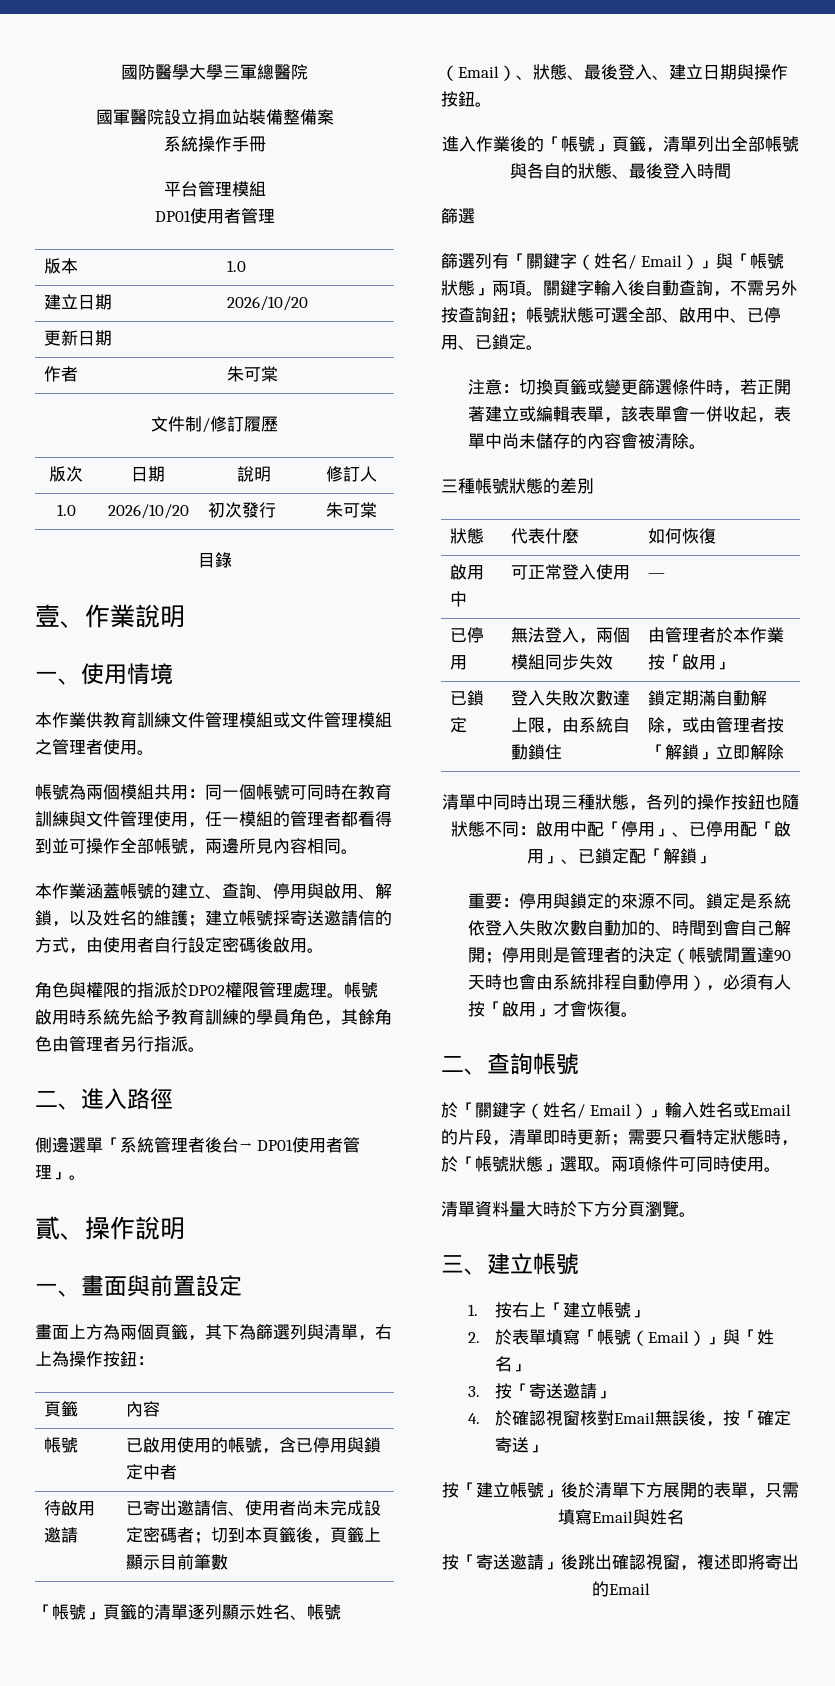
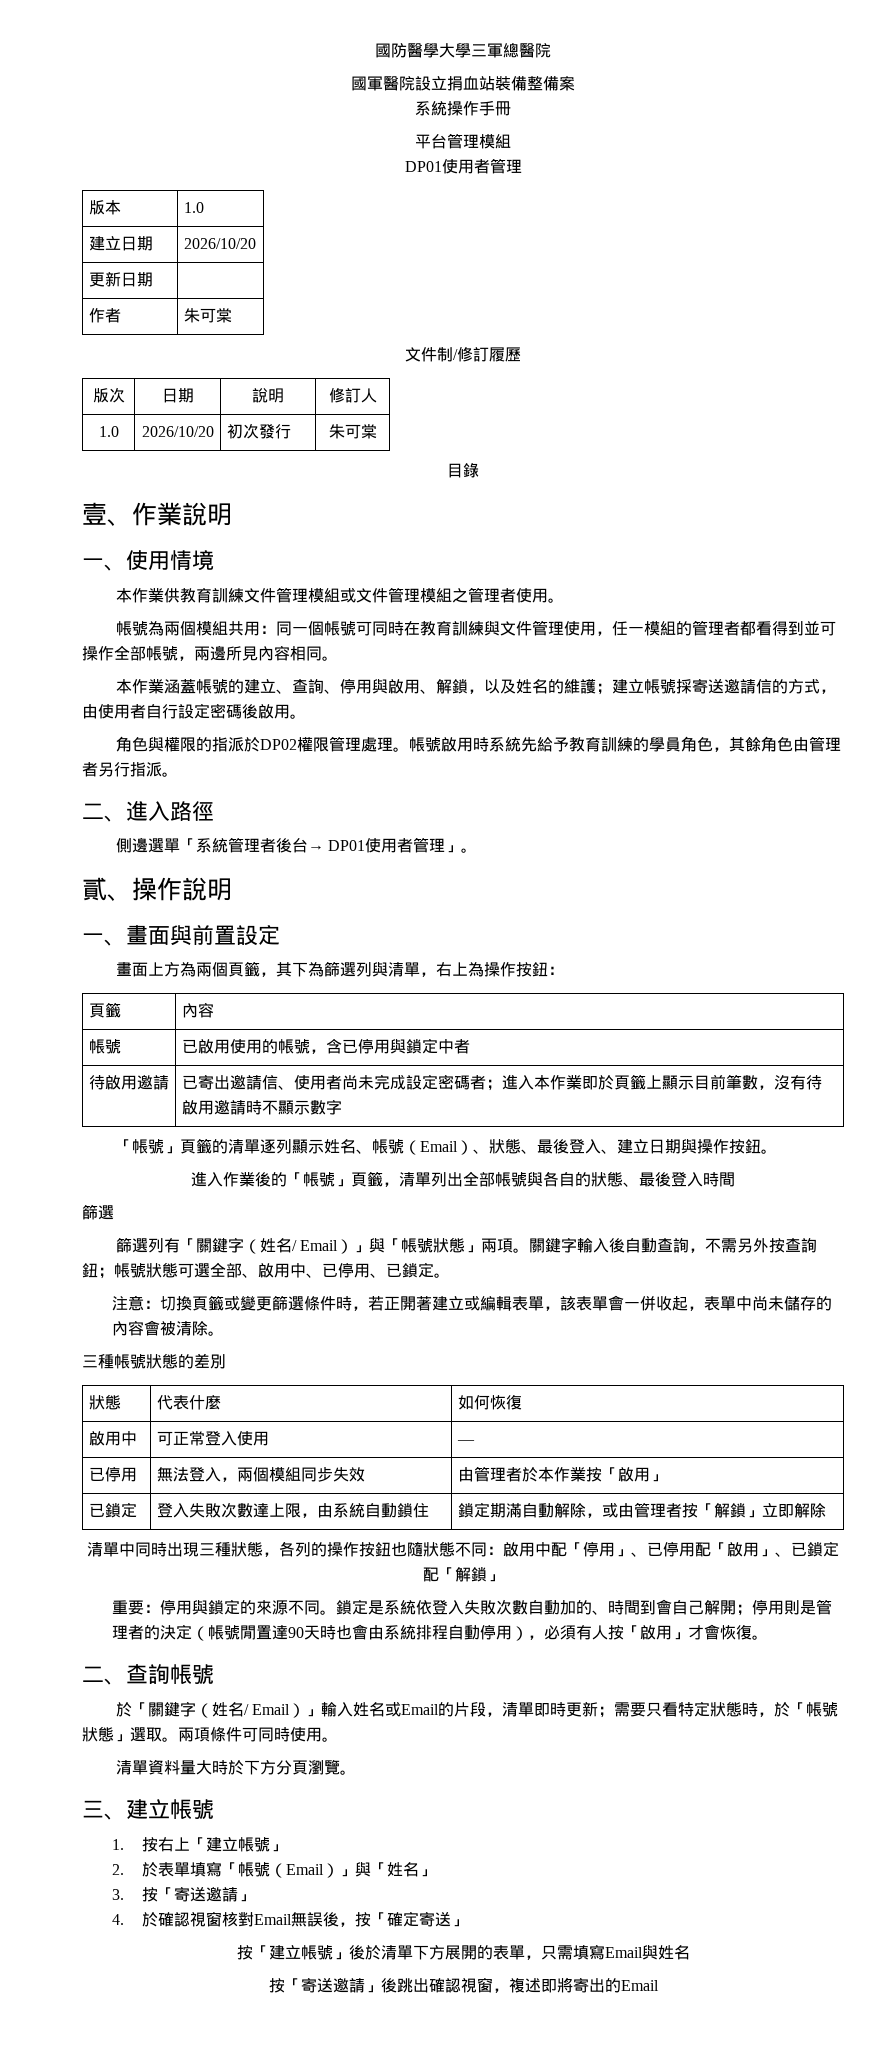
- 待啟用邀請 | 已寄出邀請信、使用者尚未完成設定密碼者；切到本頁籤後，頁籤上顯示目前筆數
+ 待啟用邀請 | 已寄出邀請信、使用者尚未完成設定密碼者；進入本作業即於頁籤上顯示目前筆數，沒有待啟用邀請時不顯示數字

